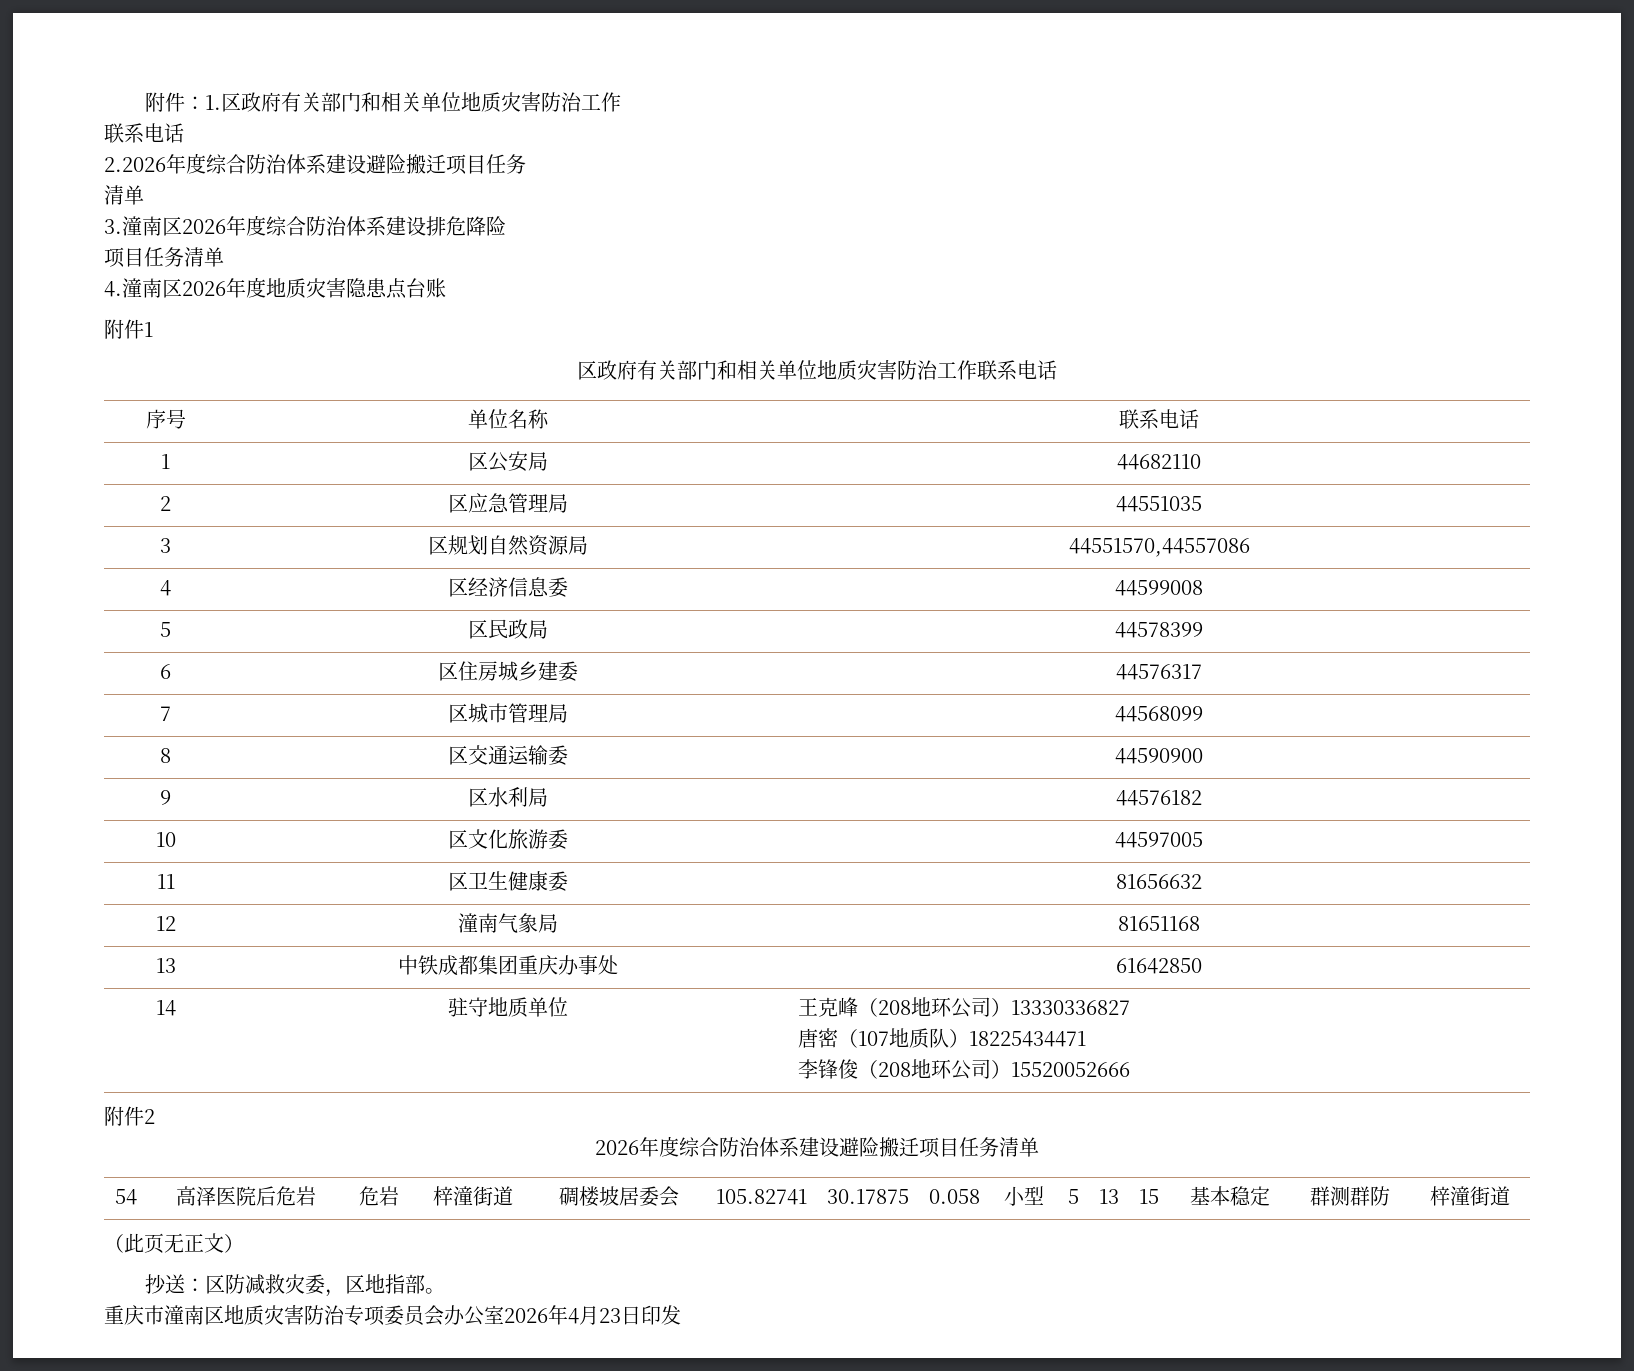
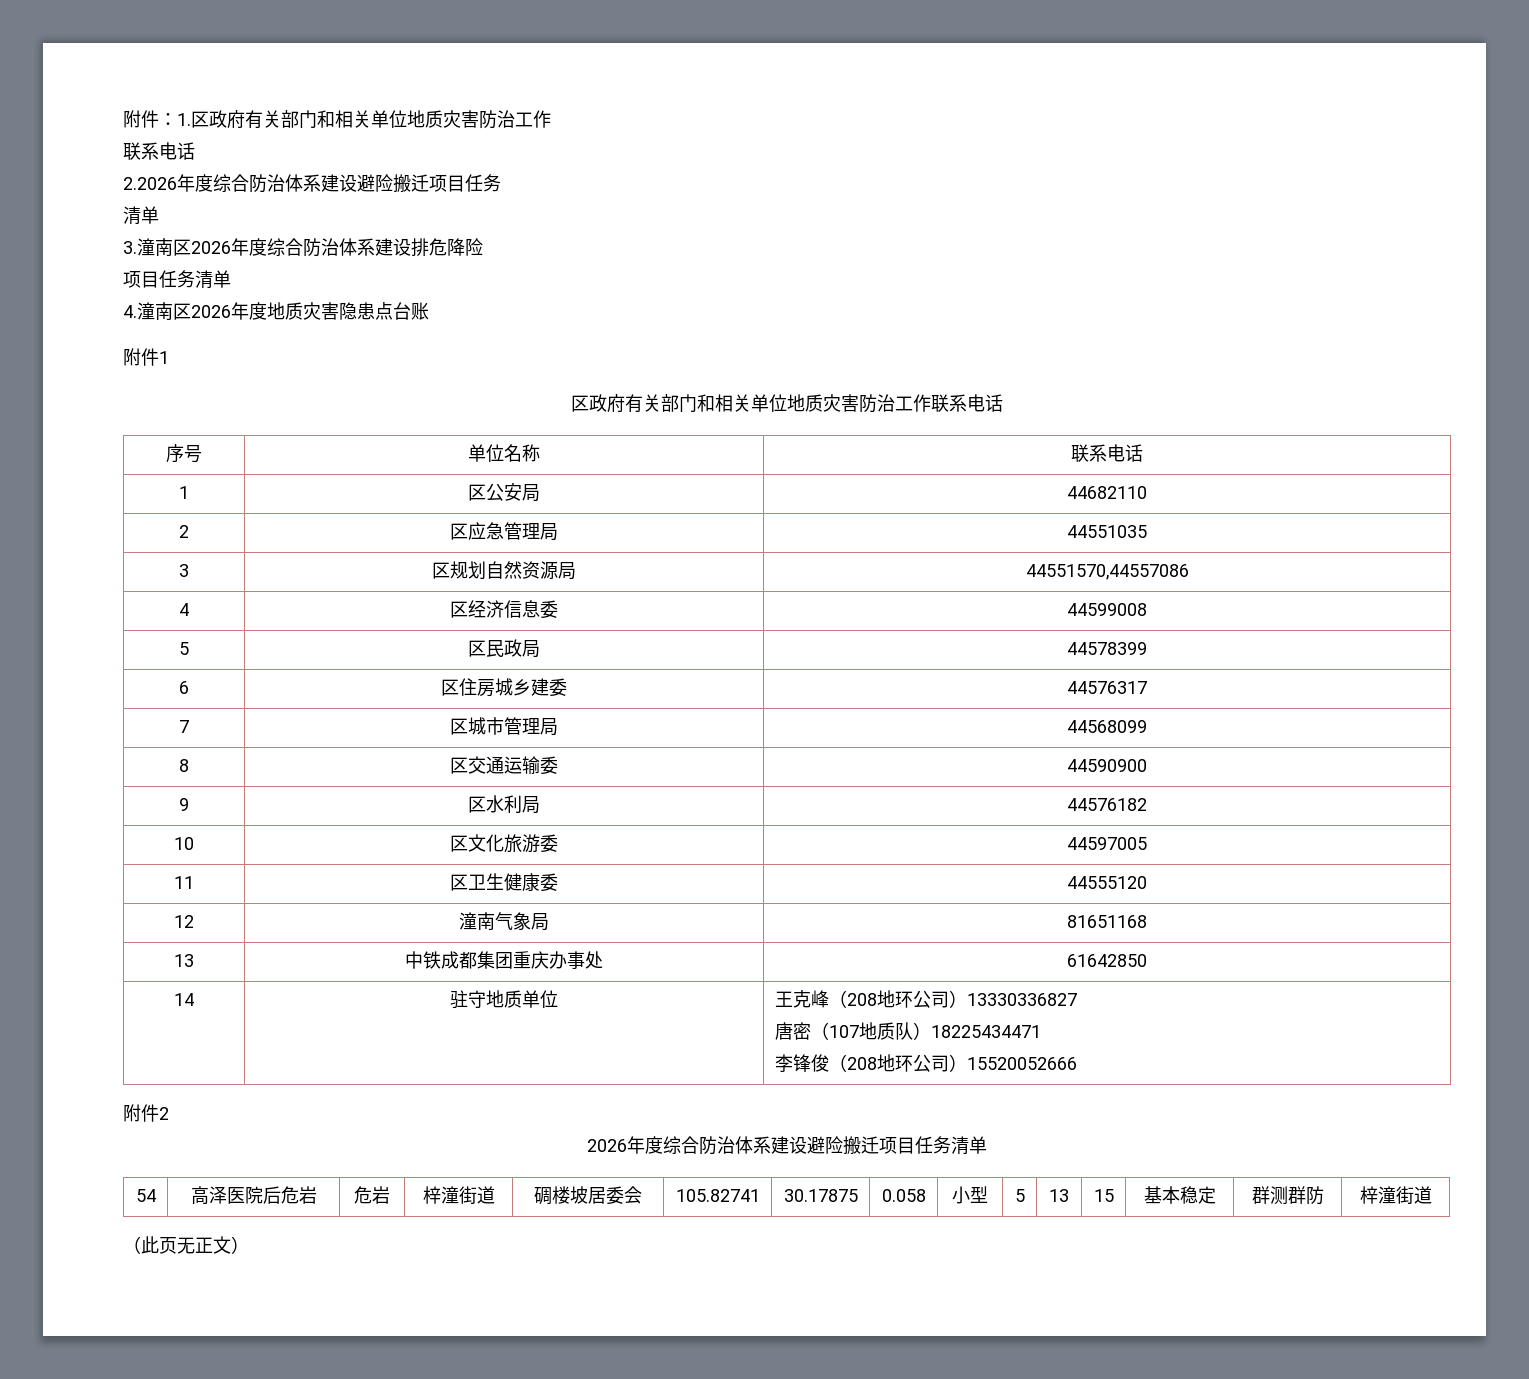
- 11 | 区卫生健康委 | 81656632
+ 11 | 区卫生健康委 | 44555120
- 抄送：区防减救灾委，区地指部。
- 重庆市潼南区地质灾害防治专项委员会办公室2026年4月23日印发

